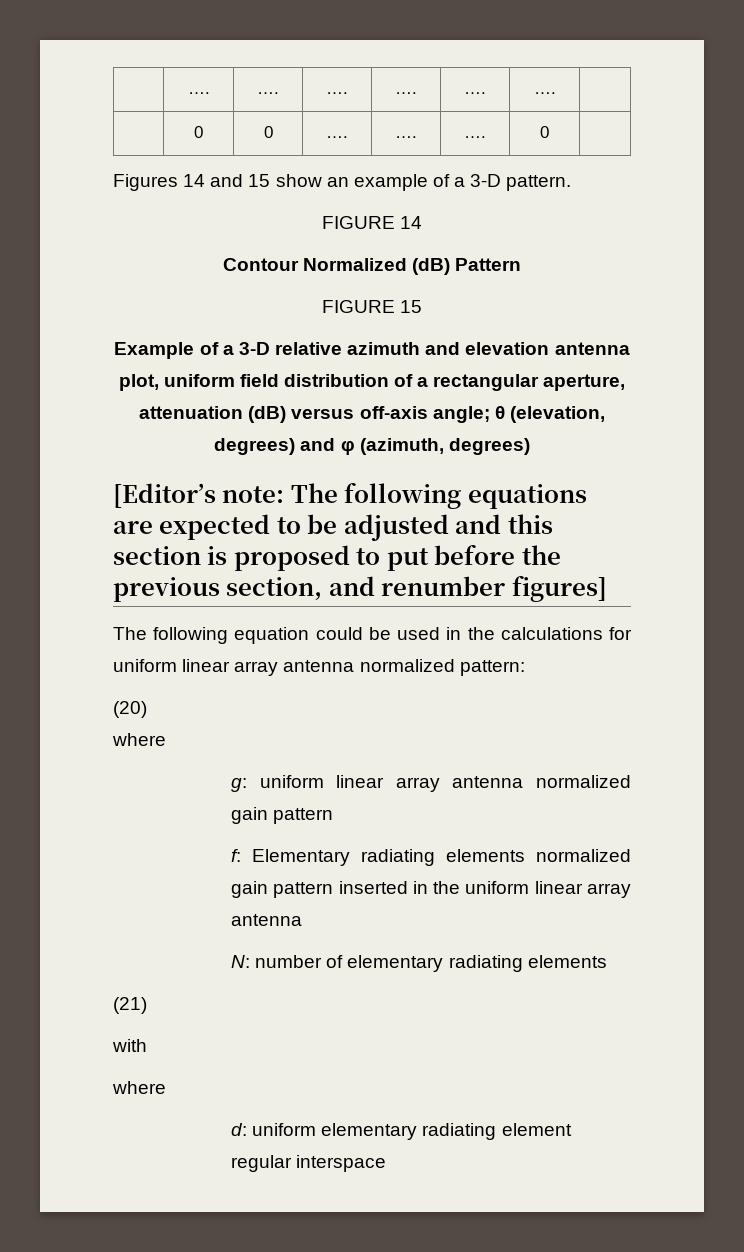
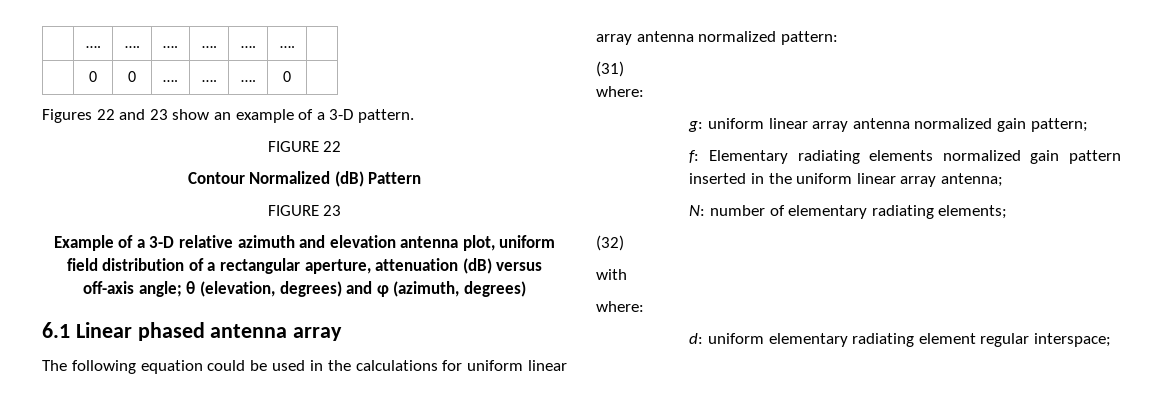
- Figures 14 and 15 show an example of a 3-D pattern.
+ Figures 22 and 23 show an example of a 3-D pattern.
- FIGURE 14
+ FIGURE 22
- FIGURE 15
+ FIGURE 23
- [Editor’s note: The following equations are expected to be adjusted and this section is proposed to put before the previous section, and renumber figures]
+ 6.1 Linear phased antenna array
- (20)
- where
+ (31)
+ where:
- g: uniform linear array antenna normalized gain pattern
+ g: uniform linear array antenna normalized gain pattern;
- f: Elementary radiating elements normalized gain pattern inserted in the uniform linear array antenna
+ f: Elementary radiating elements normalized gain pattern inserted in the uniform linear array antenna;
- N: number of elementary radiating elements
- (21)
+ N: number of elementary radiating elements;
+ (32)
  with
- where
+ where:
- d: uniform elementary radiating element regular interspace
+ d: uniform elementary radiating element regular interspace;

